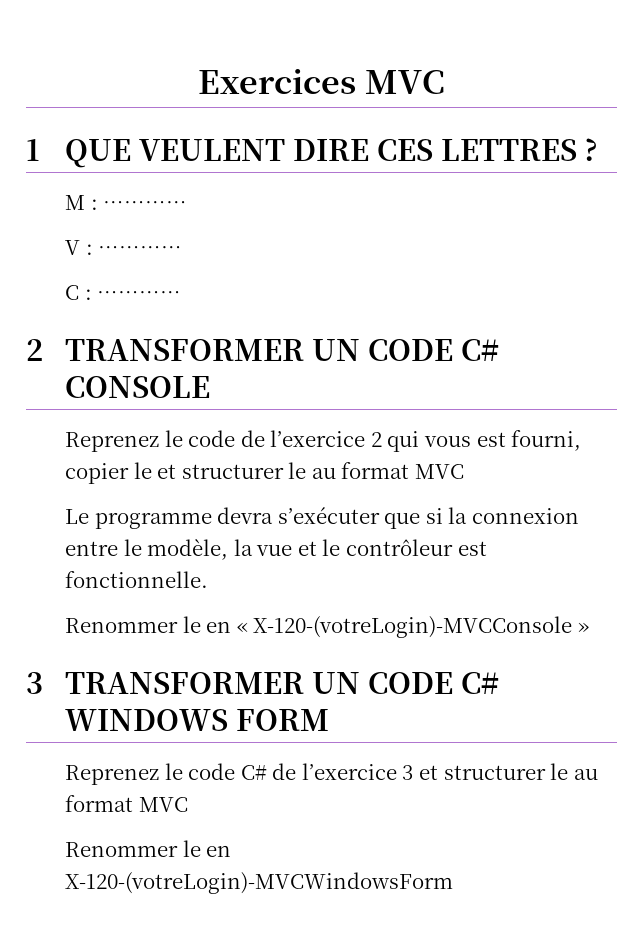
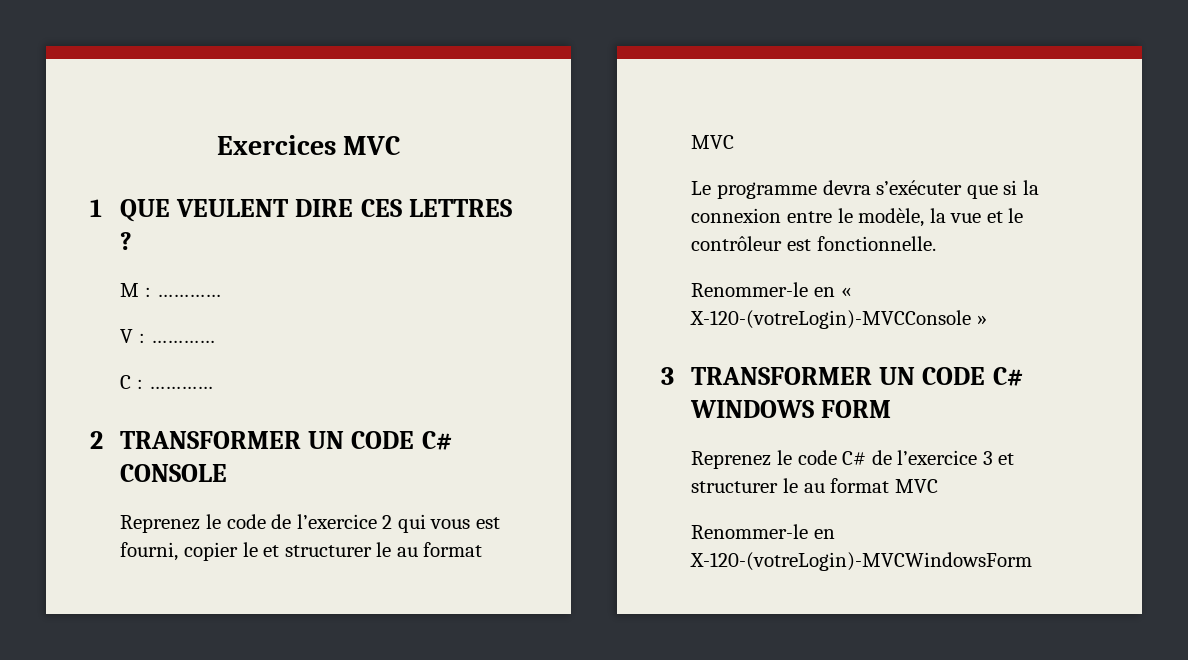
- Renommer le en « X-120-(votreLogin)-MVCConsole »
+ Renommer-le en « X-120-(votreLogin)-MVCConsole »
- Renommer le en X-120-(votreLogin)-MVCWindowsForm
+ Renommer-le en X-120-(votreLogin)-MVCWindowsForm

